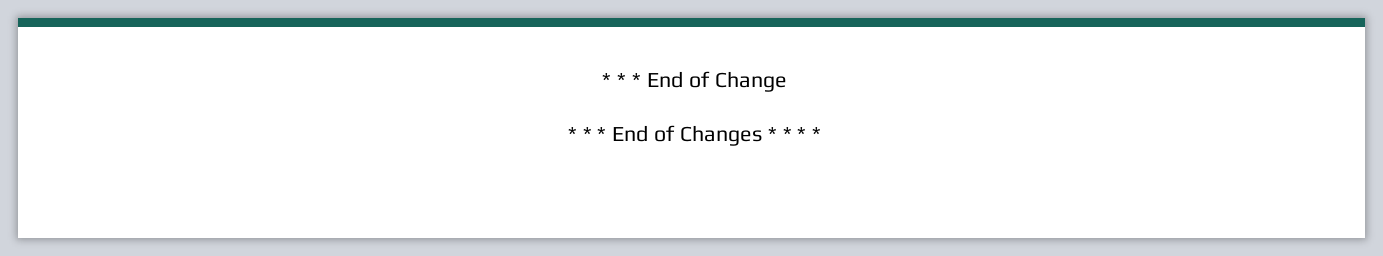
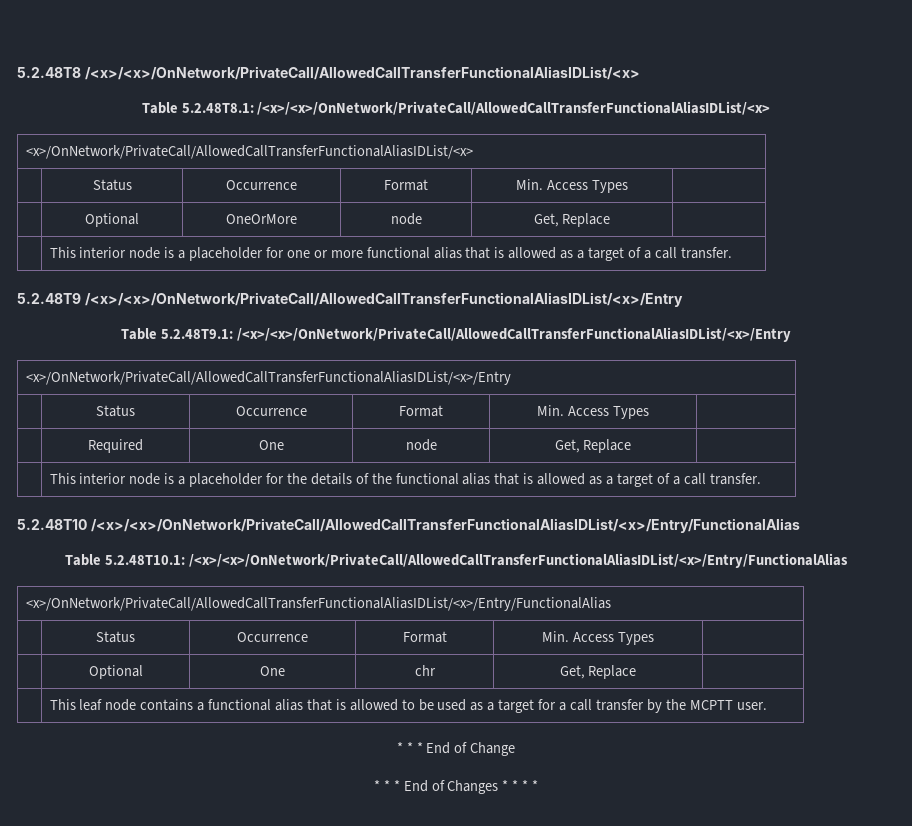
+ 5.2.48T8 /<x>/<x>/OnNetwork/PrivateCall/AllowedCallTransferFunctionalAliasIDList/<x>
+ Table 5.2.48T8.1: /<x>/<x>/OnNetwork/PrivateCall/AllowedCallTransferFunctionalAliasIDList/<x>
+ <x>/OnNetwork/PrivateCall/AllowedCallTransferFunctionalAliasIDList/<x>
+ | Status | Occurrence | Format | Min. Access Types |
+ | Optional | OneOrMore | node | Get, Replace |
+ | This interior node is a placeholder for one or more functional alias that is allowed as a target of a call transfer.
+ 5.2.48T9 /<x>/<x>/OnNetwork/PrivateCall/AllowedCallTransferFunctionalAliasIDList/<x>/Entry
+ Table 5.2.48T9.1: /<x>/<x>/OnNetwork/PrivateCall/AllowedCallTransferFunctionalAliasIDList/<x>/Entry
+ <x>/OnNetwork/PrivateCall/AllowedCallTransferFunctionalAliasIDList/<x>/Entry
+ | Status | Occurrence | Format | Min. Access Types |
+ | Required | One | node | Get, Replace |
+ | This interior node is a placeholder for the details of the functional alias that is allowed as a target of a call transfer.
+ 5.2.48T10 /<x>/<x>/OnNetwork/PrivateCall/AllowedCallTransferFunctionalAliasIDList/<x>/Entry/FunctionalAlias
+ Table 5.2.48T10.1: /<x>/<x>/OnNetwork/PrivateCall/AllowedCallTransferFunctionalAliasIDList/<x>/Entry/FunctionalAlias
+ <x>/OnNetwork/PrivateCall/AllowedCallTransferFunctionalAliasIDList/<x>/Entry/FunctionalAlias
+ | Status | Occurrence | Format | Min. Access Types |
+ | Optional | One | chr | Get, Replace |
+ | This leaf node contains a functional alias that is allowed to be used as a target for a call transfer by the MCPTT user.

